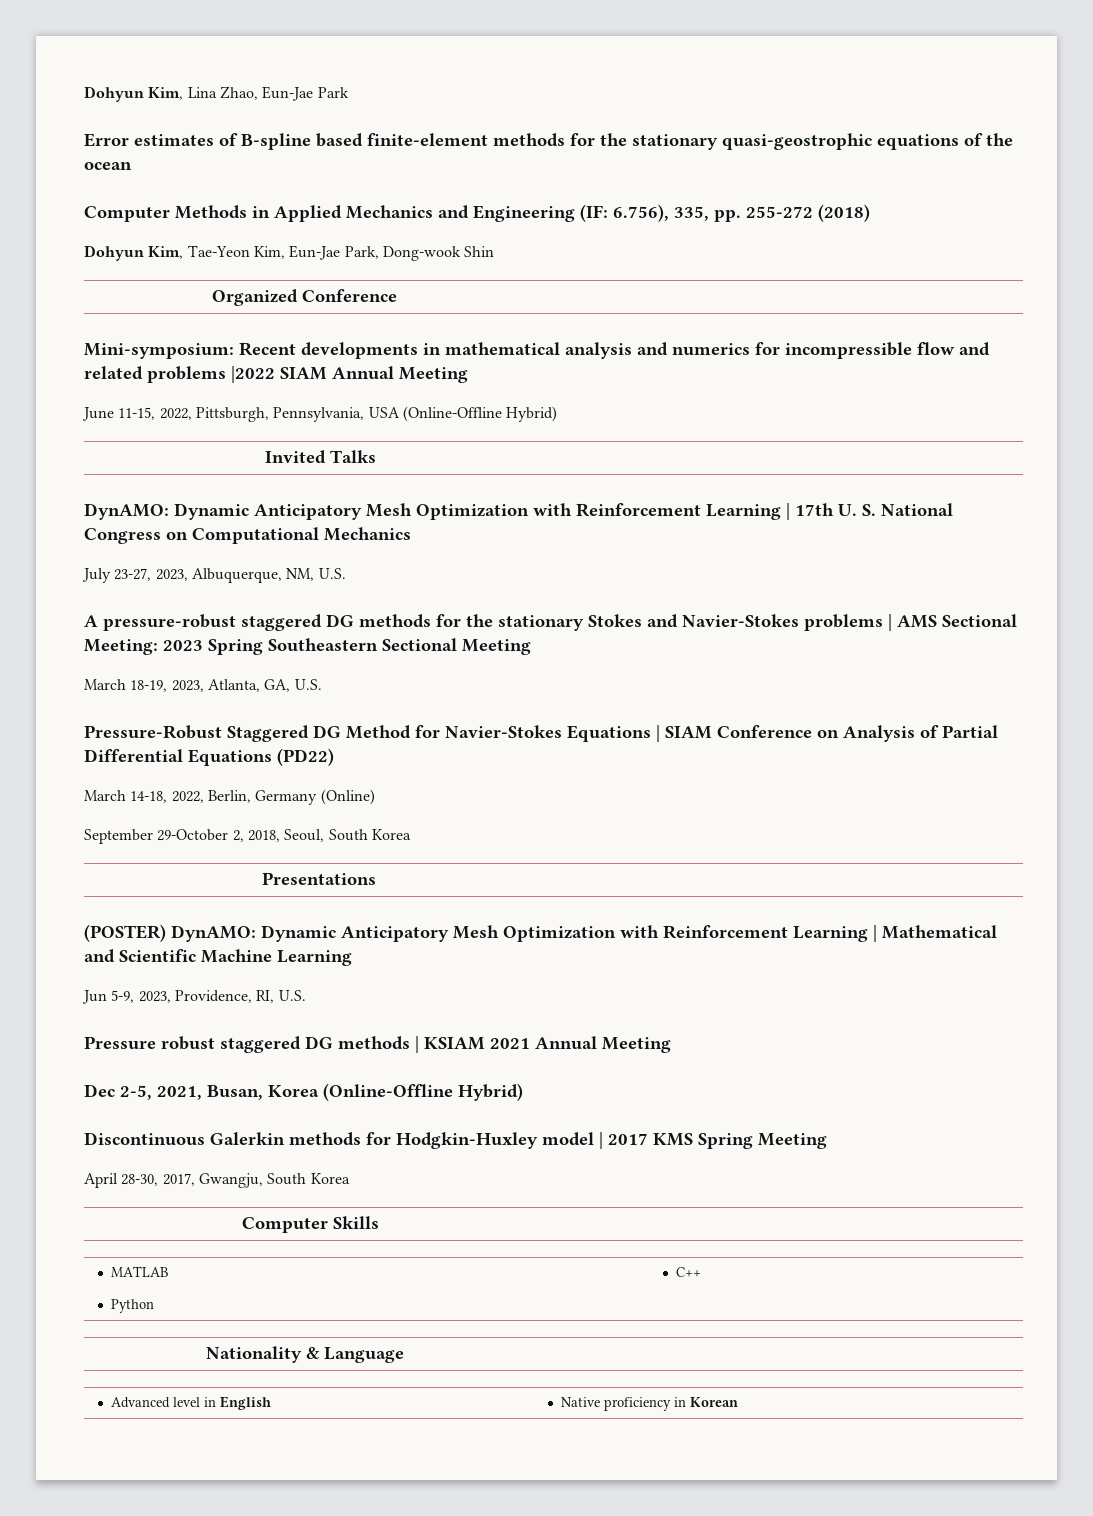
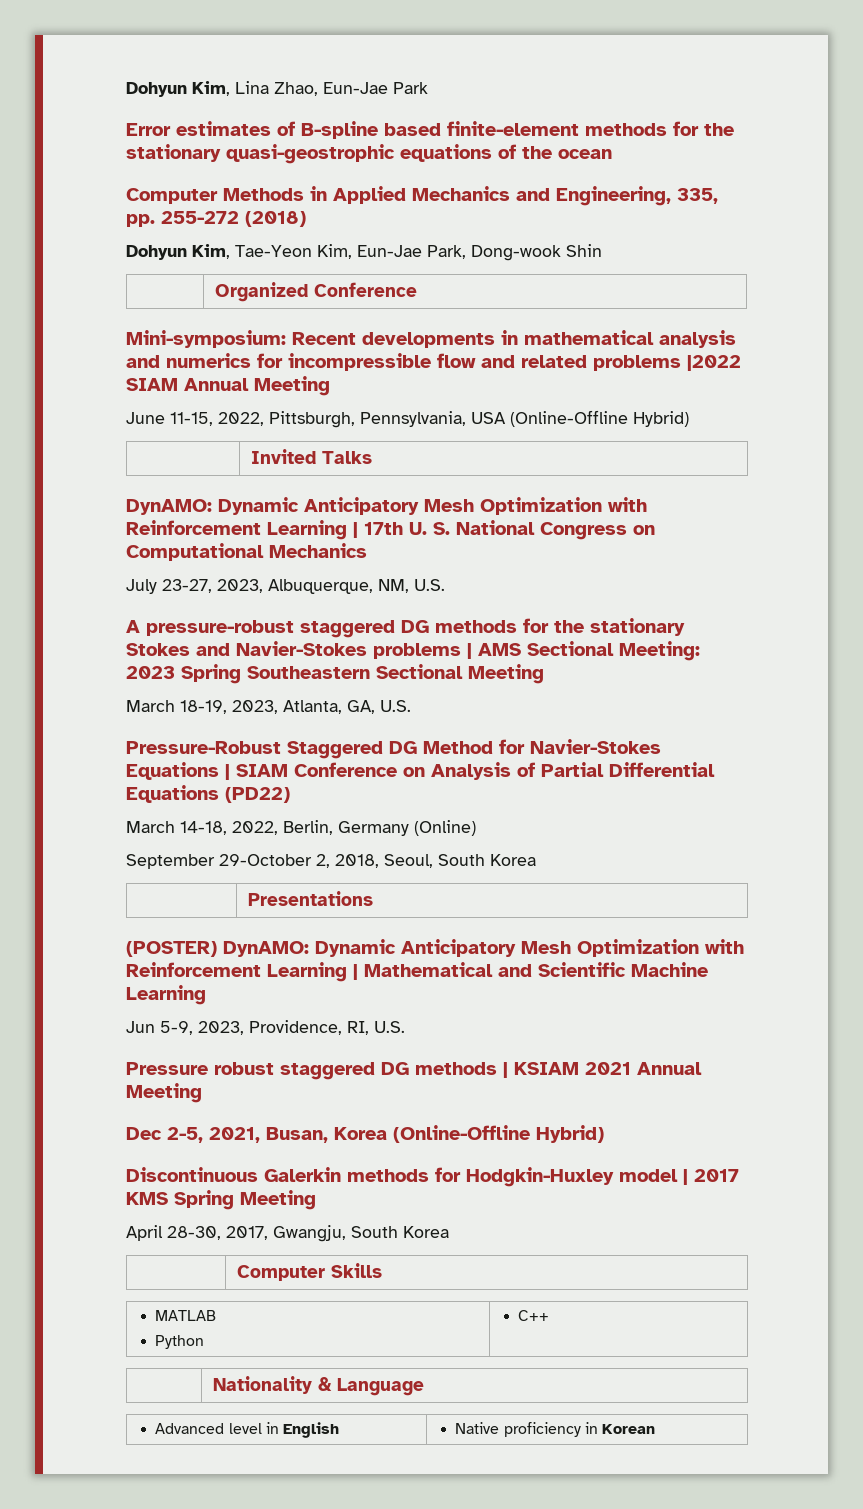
- Computer Methods in Applied Mechanics and Engineering (IF: 6.756), 335, pp. 255-272 (2018)
+ Computer Methods in Applied Mechanics and Engineering, 335, pp. 255-272 (2018)

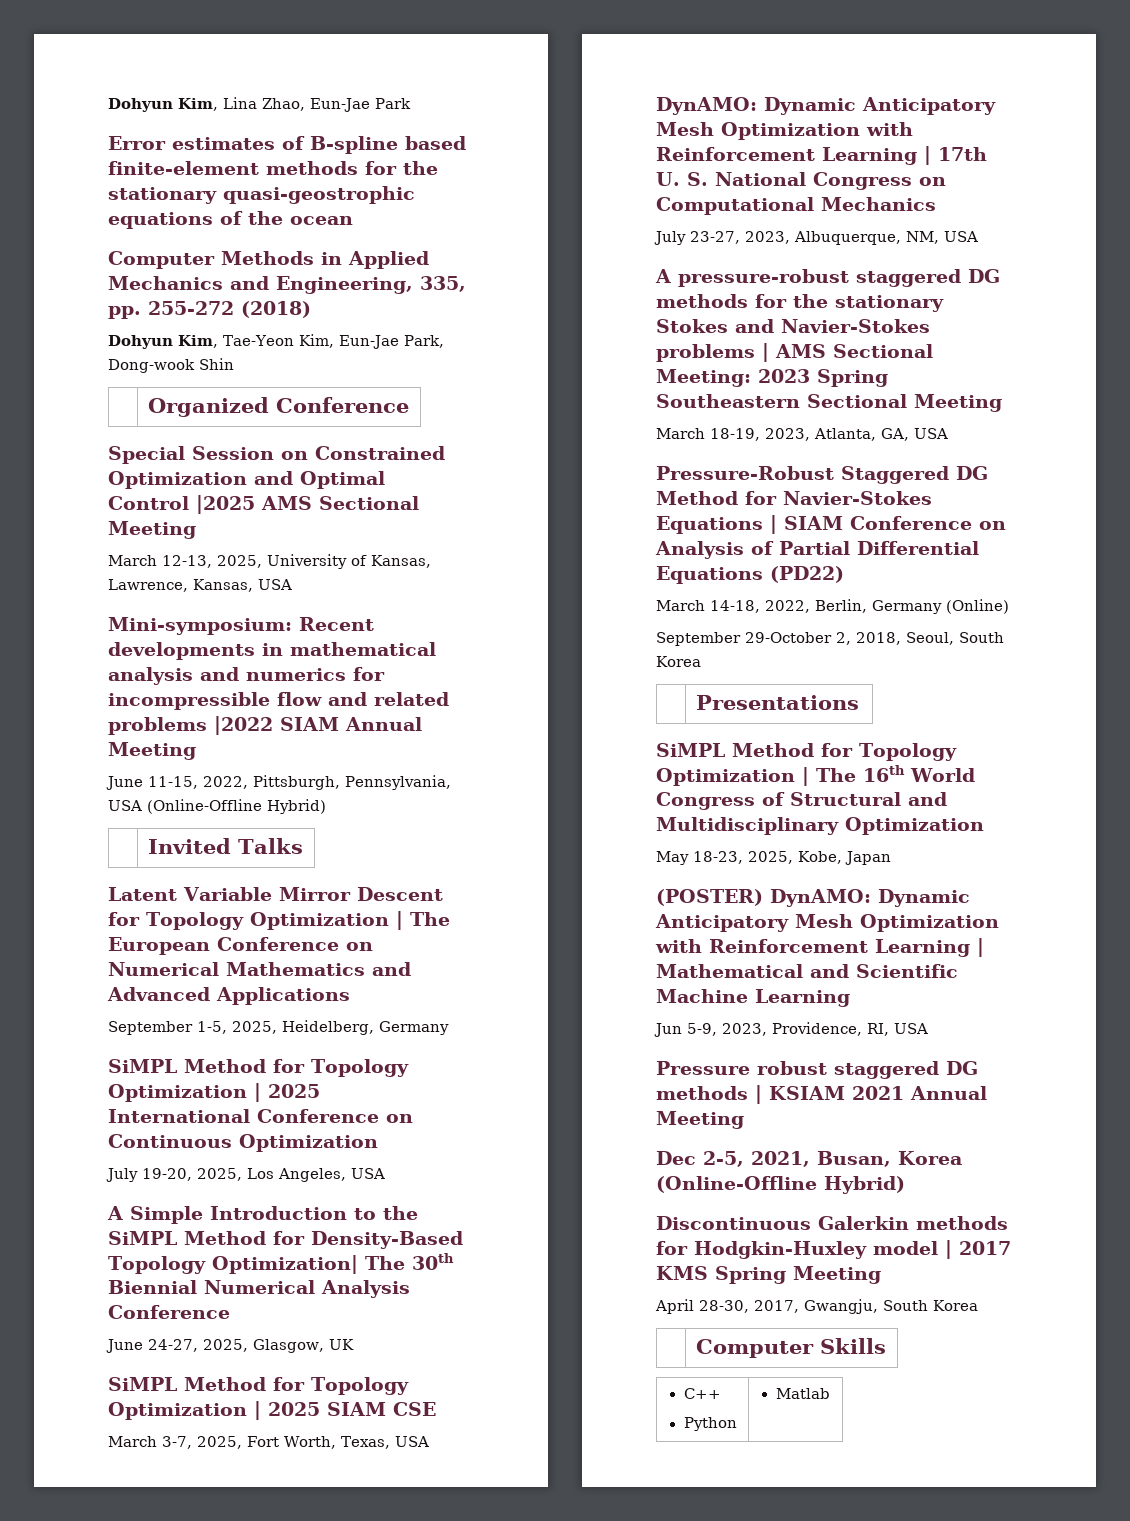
+ Special Session on Constrained Optimization and Optimal Control |2025 AMS Sectional Meeting
+ March 12-13, 2025, University of Kansas, Lawrence, Kansas, USA
+ Latent Variable Mirror Descent for Topology Optimization | The European Conference on Numerical Mathematics and Advanced Applications
+ September 1-5, 2025, Heidelberg, Germany
+ SiMPL Method for Topology Optimization | 2025 International Conference on Continuous Optimization
+ July 19-20, 2025, Los Angeles, USA
+ A Simple Introduction to the SiMPL Method for Density-Based Topology Optimization| The 30th Biennial Numerical Analysis Conference
+ June 24-27, 2025, Glasgow, UK
+ SiMPL Method for Topology Optimization | 2025 SIAM CSE
+ March 3-7, 2025, Fort Worth, Texas, USA
- July 23-27, 2023, Albuquerque, NM, U.S.
+ July 23-27, 2023, Albuquerque, NM, USA
- March 18-19, 2023, Atlanta, GA, U.S.
+ March 18-19, 2023, Atlanta, GA, USA
+ SiMPL Method for Topology Optimization | The 16th World Congress of Structural and Multidisciplinary Optimization
+ May 18-23, 2025, Kobe, Japan
- Jun 5-9, 2023, Providence, RI, U.S.
+ Jun 5-9, 2023, Providence, RI, USA
- MATLAB
- Python | C++
- | Nationality & Language
- Advanced level in English | Native proficiency in Korean
+ C++
+ Python | Matlab

